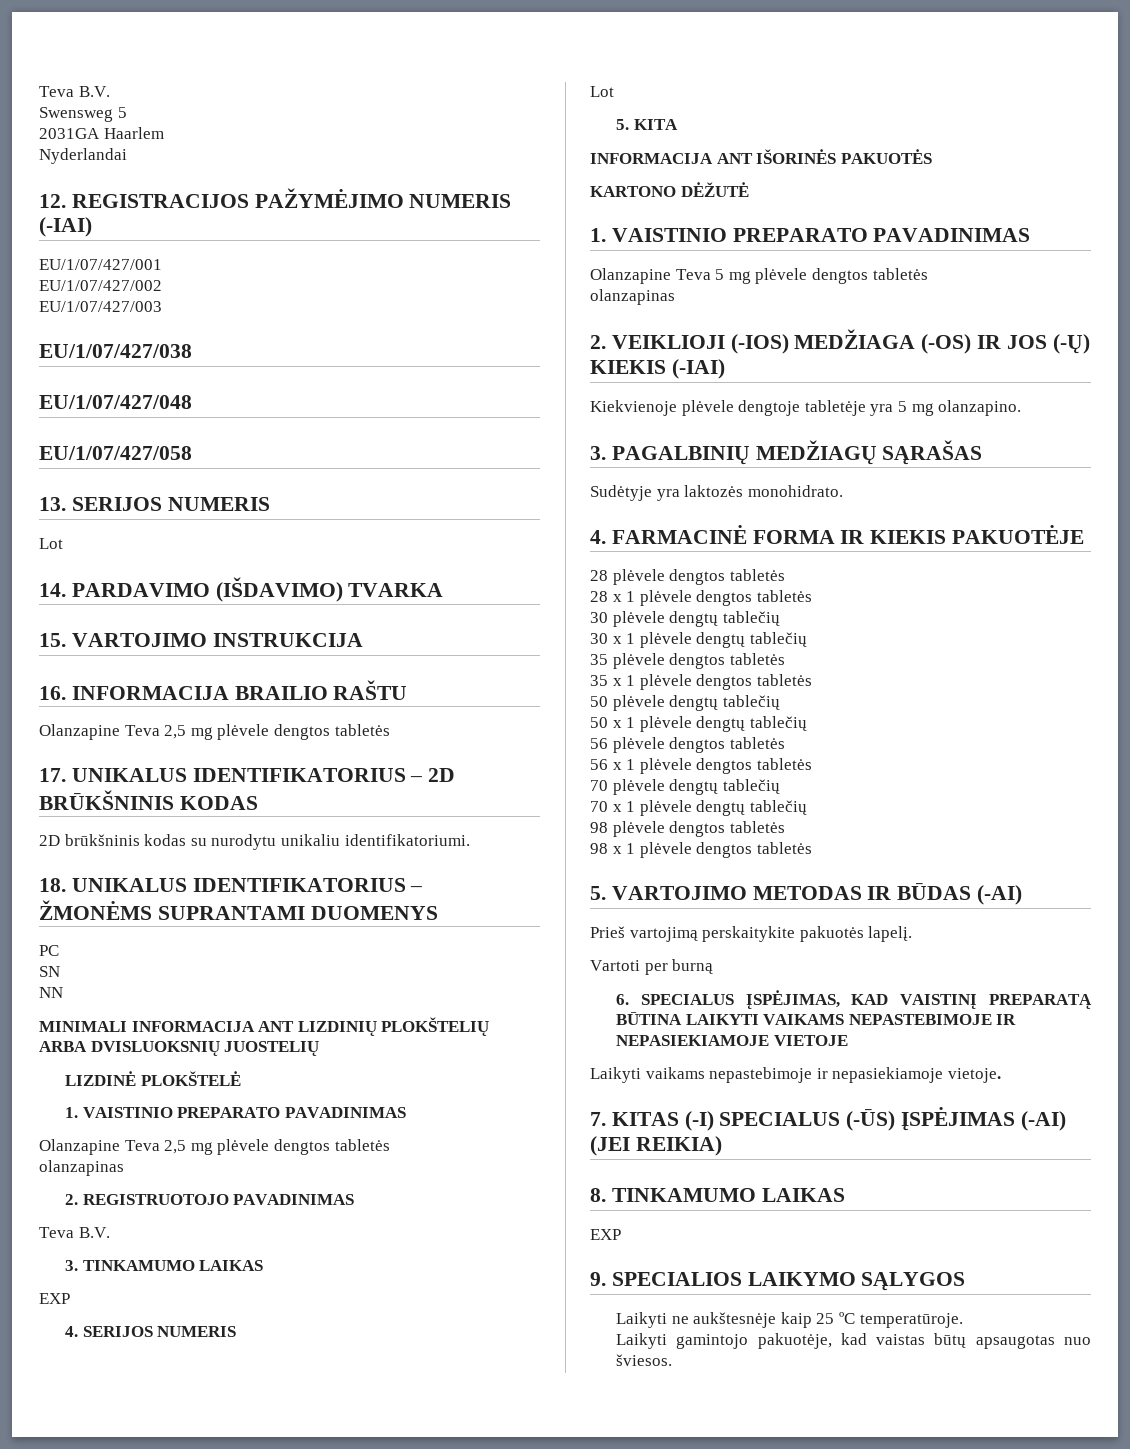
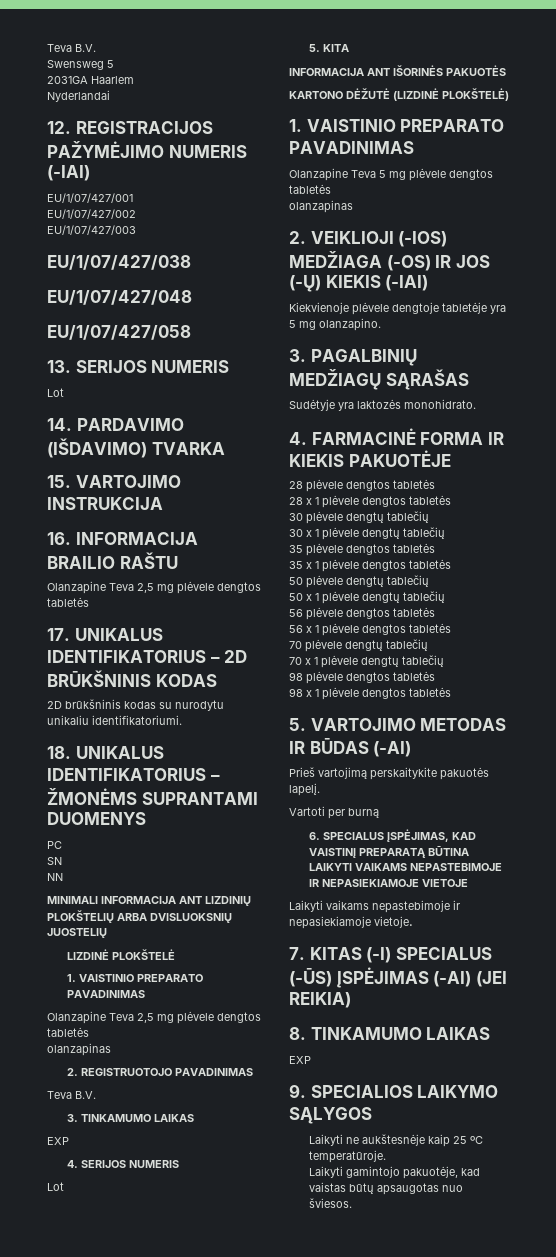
- KARTONO DĖŽUTĖ
+ KARTONO DĖŽUTĖ (LIZDINĖ PLOKŠTELĖ)

